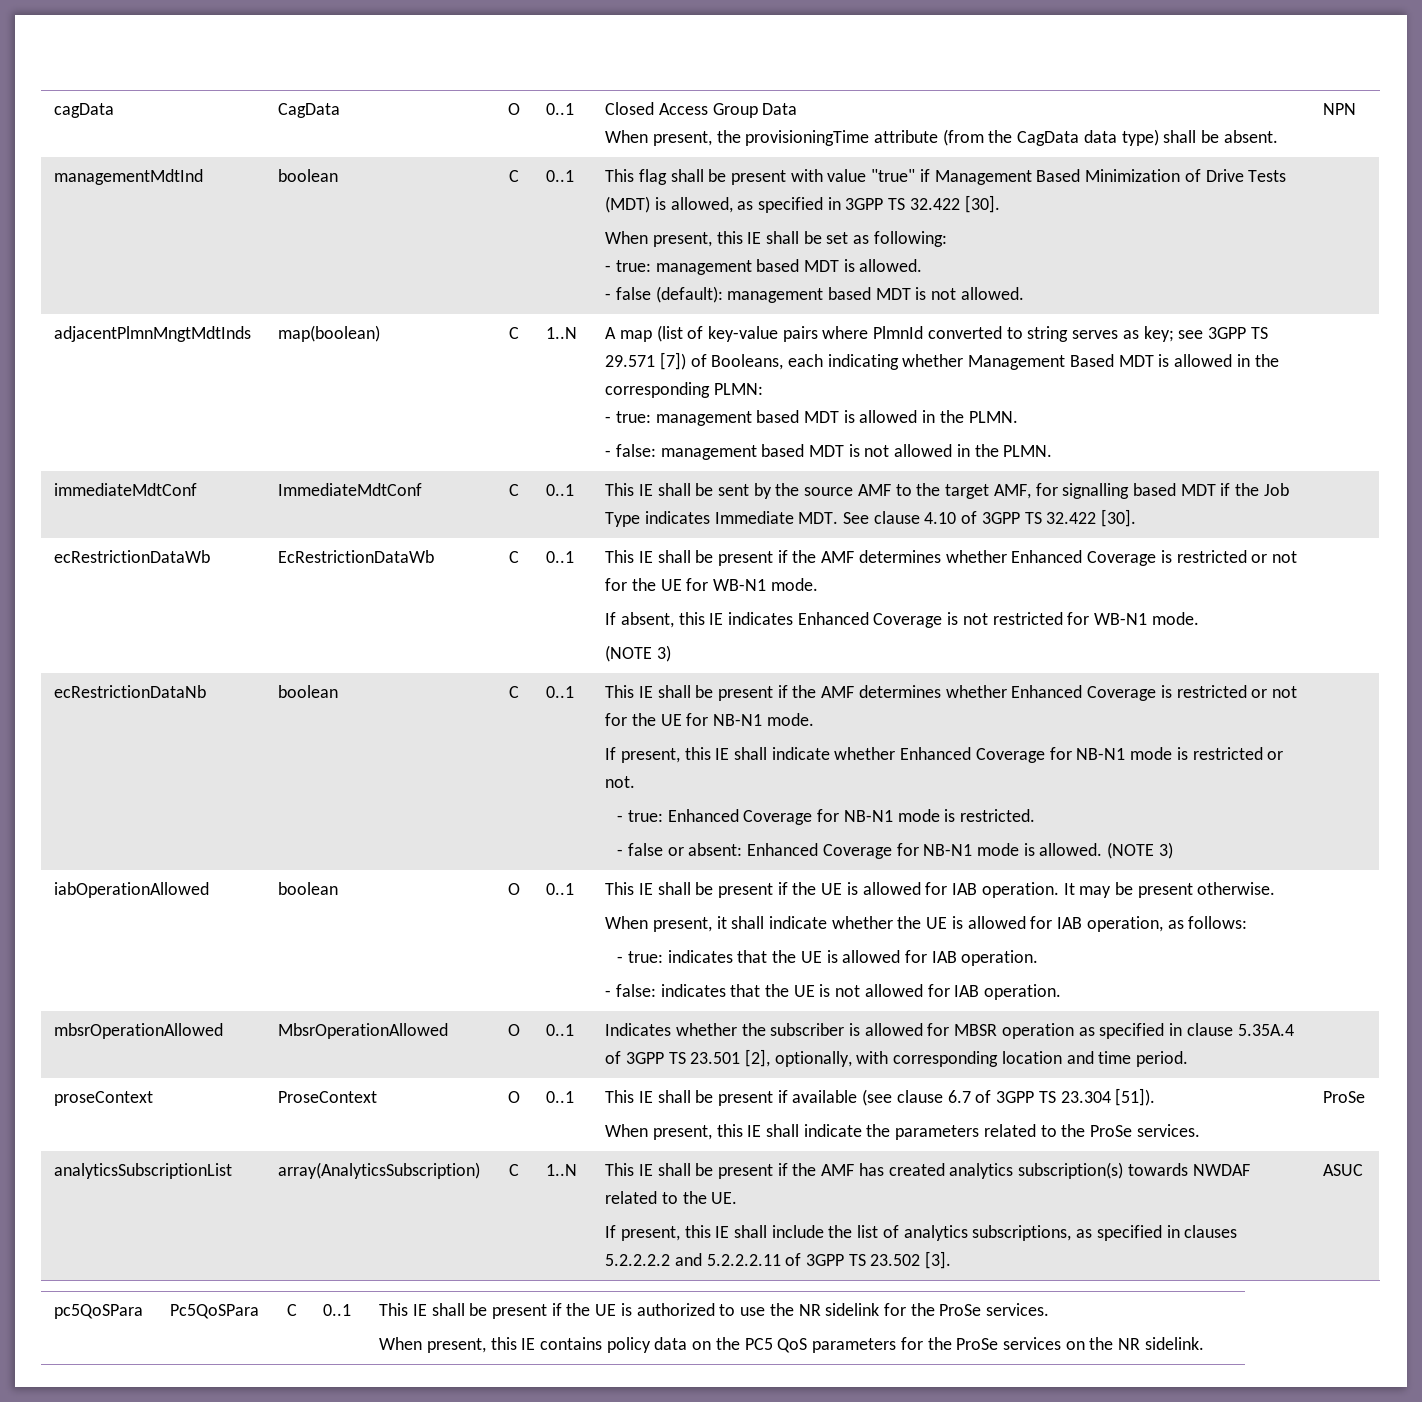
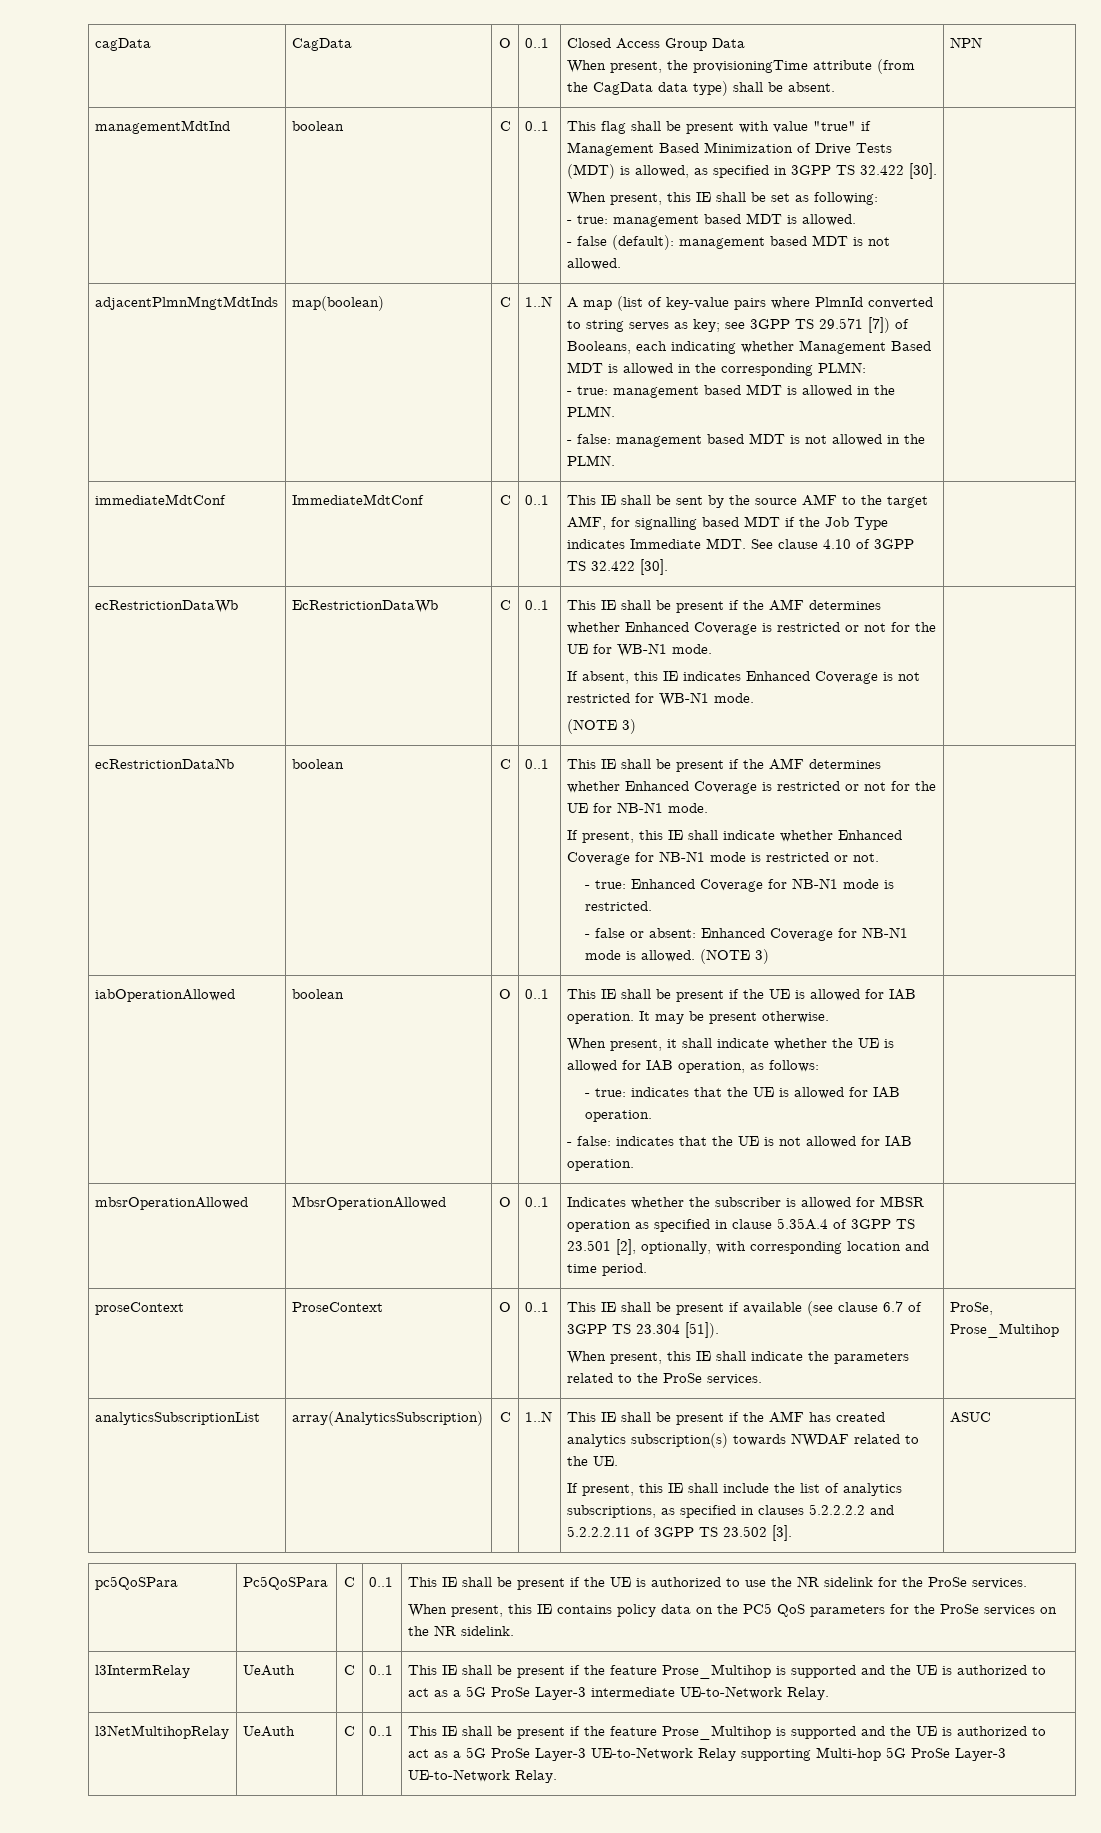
  proseContext | ProseContext | O | 0..1 | This IE shall be present if available (see clause 6.7 of 3GPP TS 23.304 [51]).
- When present, this IE shall indicate the parameters related to the ProSe services. | ProSe
+ When present, this IE shall indicate the parameters related to the ProSe services. | ProSe, Prose_Multihop
+ l3IntermRelay | UeAuth | C | 0..1 | This IE shall be present if the feature Prose_Multihop is supported and the UE is authorized to act as a 5G ProSe Layer-3 intermediate UE-to-Network Relay.
+ l3NetMultihopRelay | UeAuth | C | 0..1 | This IE shall be present if the feature Prose_Multihop is supported and the UE is authorized to act as a 5G ProSe Layer-3 UE-to-Network Relay supporting Multi-hop 5G ProSe Layer-3 UE-to-Network Relay.

